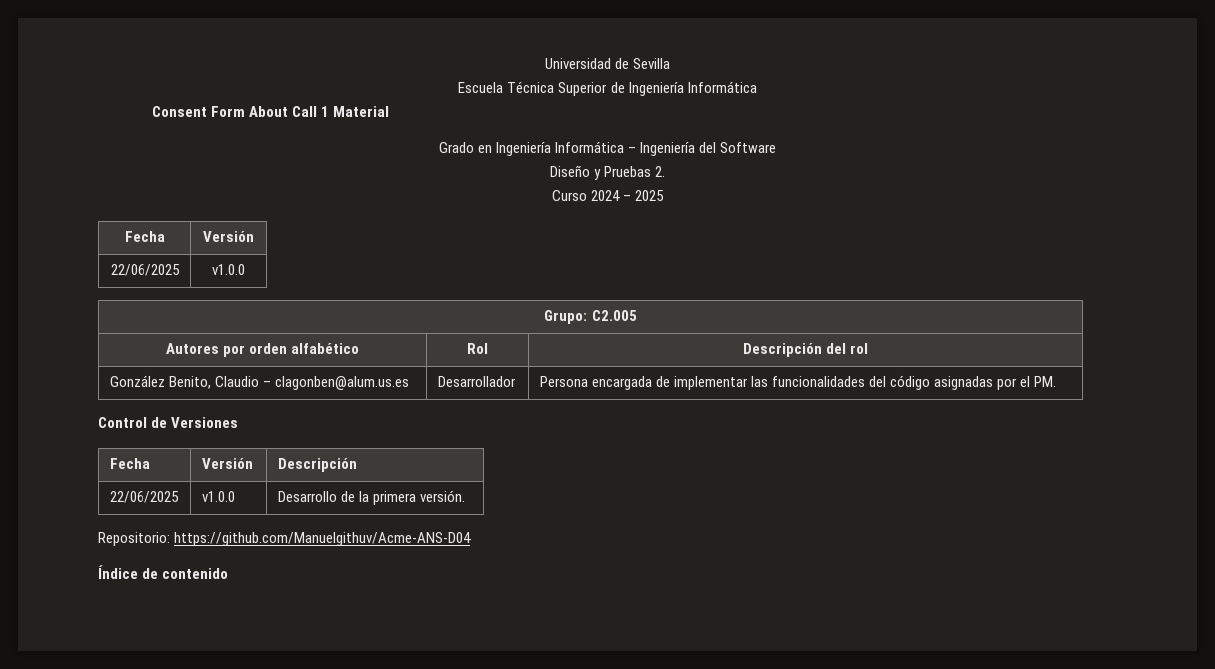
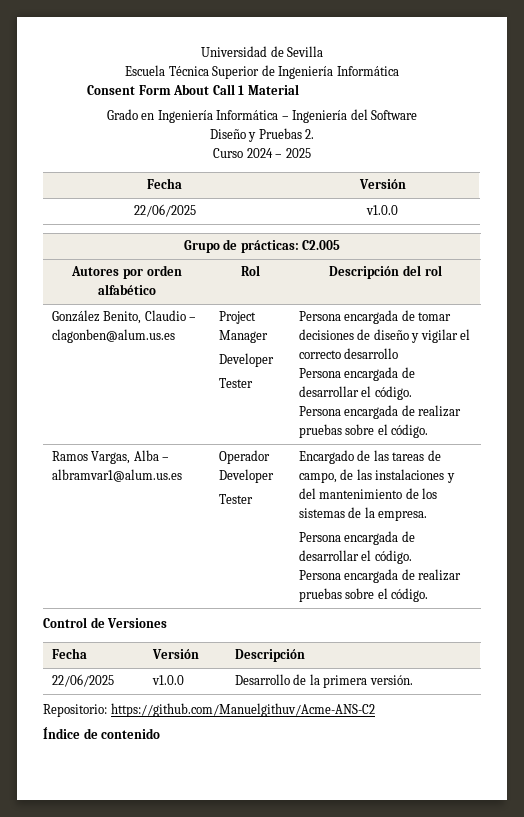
- Grupo: C2.005
+ Grupo de prácticas: C2.005
- González Benito, Claudio – clagonben@alum.us.es | Desarrollador | Persona encargada de implementar las funcionalidades del código asignadas por el PM.
+ González Benito, Claudio – clagonben@alum.us.es | Project Manager
+ Developer
+ Tester | Persona encargada de tomar decisiones de diseño y vigilar el correcto desarrollo
+ Persona encargada de desarrollar el código.
+ Persona encargada de realizar pruebas sobre el código.
+ Ramos Vargas, Alba – albramvar1@alum.us.es | Operador Developer
+ Tester | Encargado de las tareas de campo, de las instalaciones y del mantenimiento de los sistemas de la empresa.
+ Persona encargada de desarrollar el código.
+ Persona encargada de realizar pruebas sobre el código.
- Repositorio: https://github.com/Manuelgithuv/Acme-ANS-D04
+ Repositorio: https://github.com/Manuelgithuv/Acme-ANS-C2

